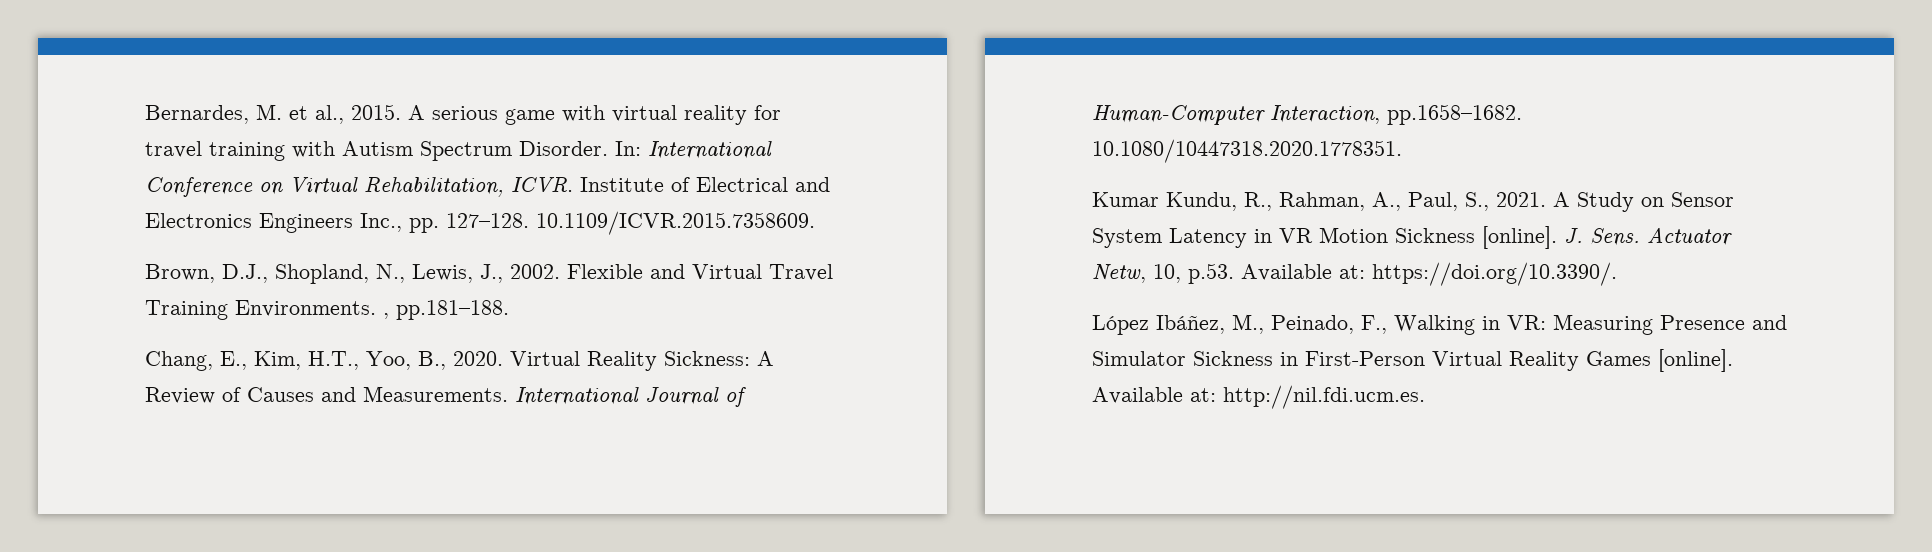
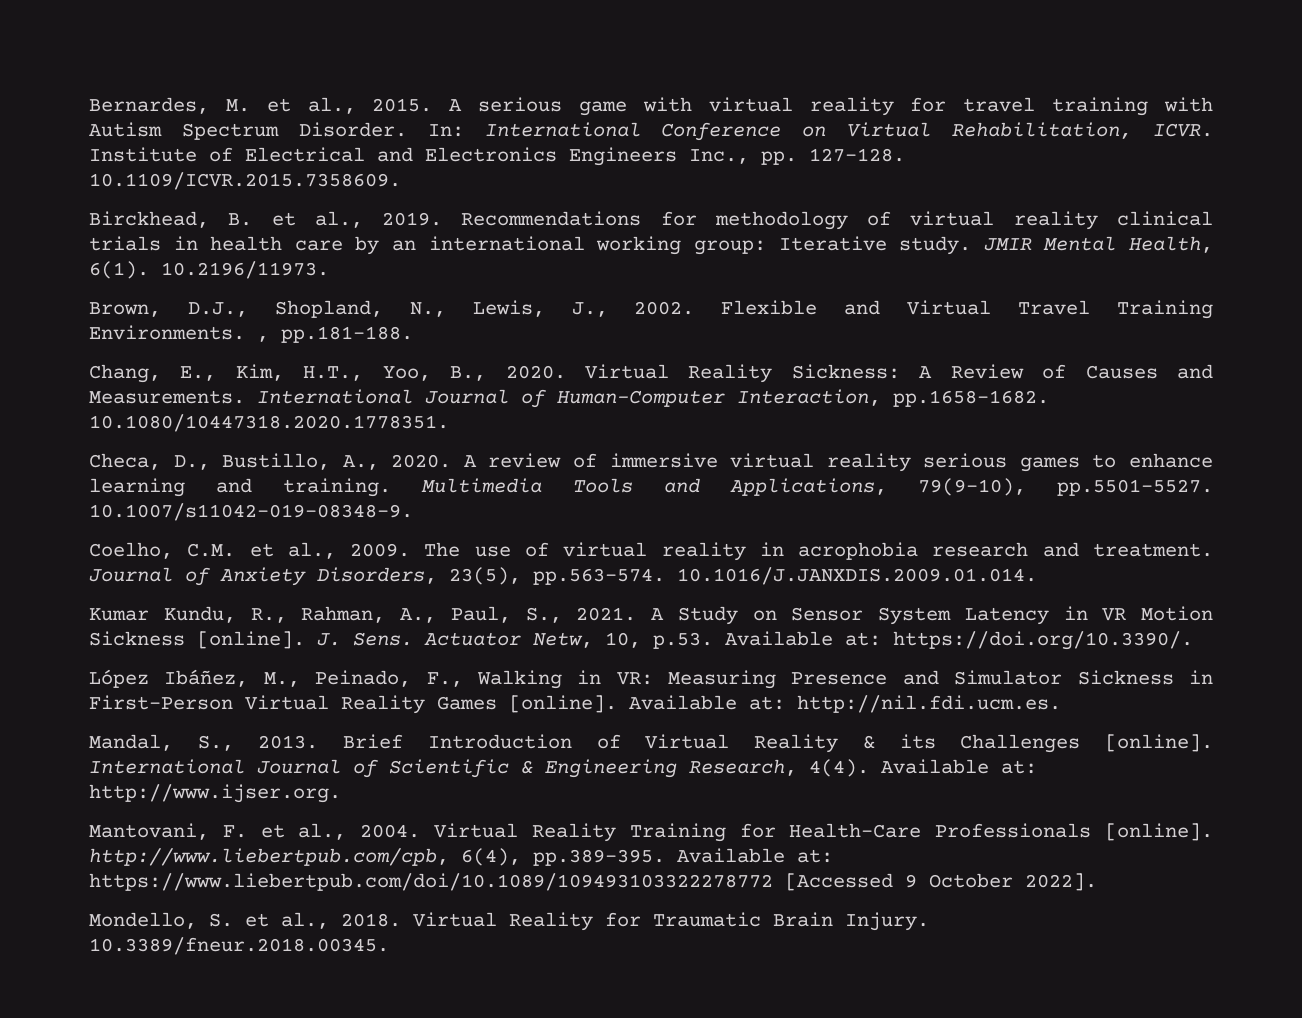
+ Birckhead, B. et al., 2019. Recommendations for methodology of virtual reality clinical trials in health care by an international working group: Iterative study. JMIR Mental Health, 6(1). 10.2196/11973.
+ Checa, D., Bustillo, A., 2020. A review of immersive virtual reality serious games to enhance learning and training. Multimedia Tools and Applications, 79(9–10), pp.5501–5527. 10.1007/s11042-019-08348-9.
+ Coelho, C.M. et al., 2009. The use of virtual reality in acrophobia research and treatment. Journal of Anxiety Disorders, 23(5), pp.563–574. 10.1016/J.JANXDIS.2009.01.014.
+ Mandal, S., 2013. Brief Introduction of Virtual Reality & its Challenges [online]. International Journal of Scientific & Engineering Research, 4(4). Available at: http://www.ijser.org.
+ Mantovani, F. et al., 2004. Virtual Reality Training for Health-Care Professionals [online]. http://www.liebertpub.com/cpb, 6(4), pp.389–395. Available at: https://www.liebertpub.com/doi/10.1089/109493103322278772 [Accessed 9 October 2022].
+ Mondello, S. et al., 2018. Virtual Reality for Traumatic Brain Injury. 10.3389/fneur.2018.00345.

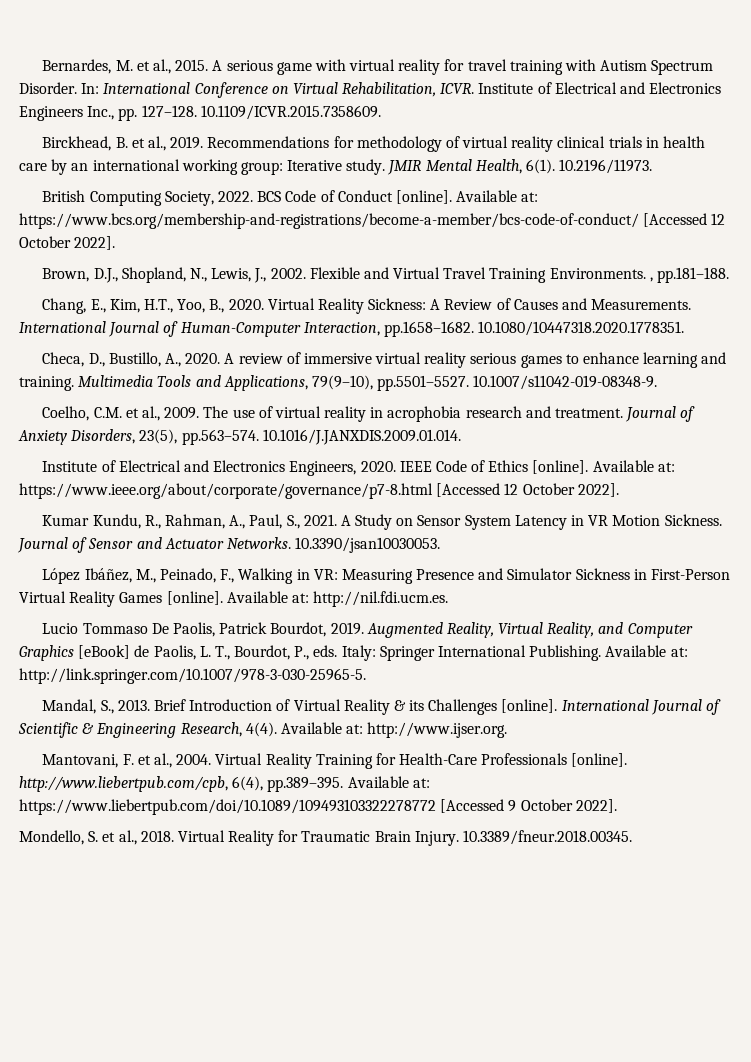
+ British Computing Society, 2022. BCS Code of Conduct [online]. Available at: https://www.bcs.org/membership-and-registrations/become-a-member/bcs-code-of-conduct/ [Accessed 12 October 2022].
+ Institute of Electrical and Electronics Engineers, 2020. IEEE Code of Ethics [online]. Available at: https://www.ieee.org/about/corporate/governance/p7-8.html [Accessed 12 October 2022].
- A Study on Sensor System Latency in VR Motion Sickness [online]. J. Sens. Actuator Netw, 10, p.53. Available at: https://doi.org/10.3390/.
+ A Study on Sensor System Latency in VR Motion Sickness. Journal of Sensor and Actuator Networks. 10.3390/jsan10030053.
+ Lucio Tommaso De Paolis, Patrick Bourdot, 2019. Augmented Reality, Virtual Reality, and Computer Graphics [eBook] de Paolis, L. T., Bourdot, P., eds. Italy: Springer International Publishing. Available at: http://link.springer.com/10.1007/978-3-030-25965-5.

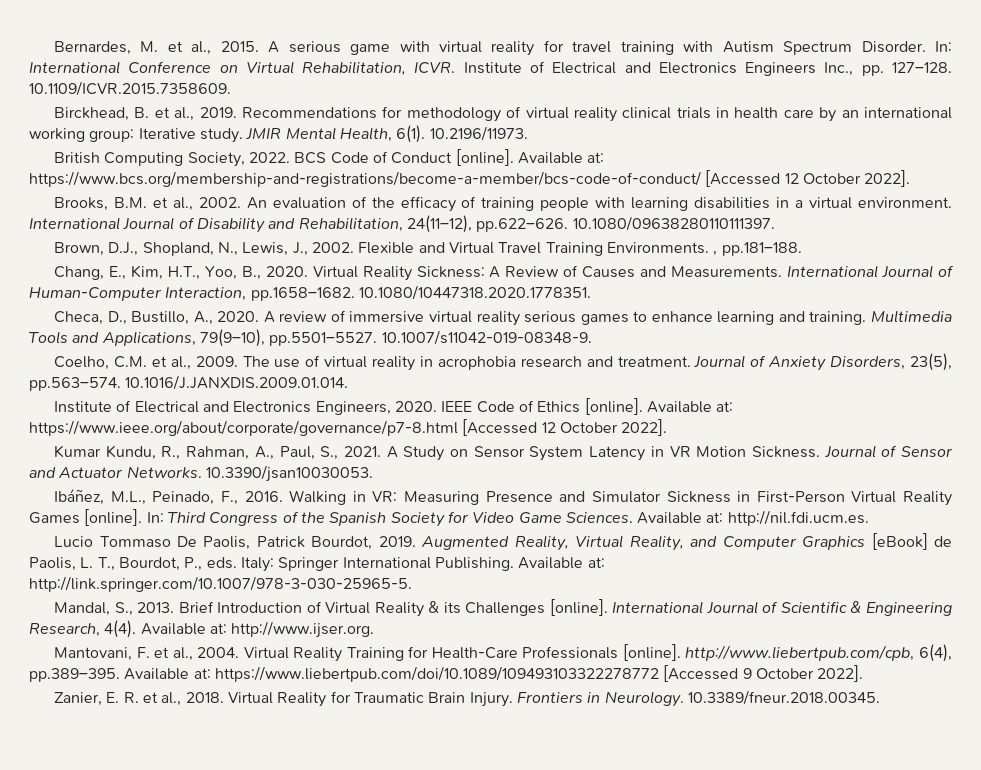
+ Brooks, B.M. et al., 2002. An evaluation of the efficacy of training people with learning disabilities in a virtual environment. International Journal of Disability and Rehabilitation, 24(11–12), pp.622–626. 10.1080/09638280110111397.
- López Ibáñez, M., Peinado, F., Walking in VR: Measuring Presence and Simulator Sickness in First-Person Virtual Reality Games [online].
+ Ibáñez, M.L., Peinado, F., 2016. Walking in VR: Measuring Presence and Simulator Sickness in First-Person Virtual Reality Games [online].
+ In: Third Congress of the Spanish Society for Video Game Sciences.
- Mondello, S. et al., 2018.
+ Zanier, E. R. et al., 2018.
+ Frontiers in Neurology.

